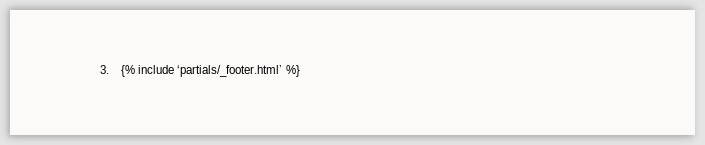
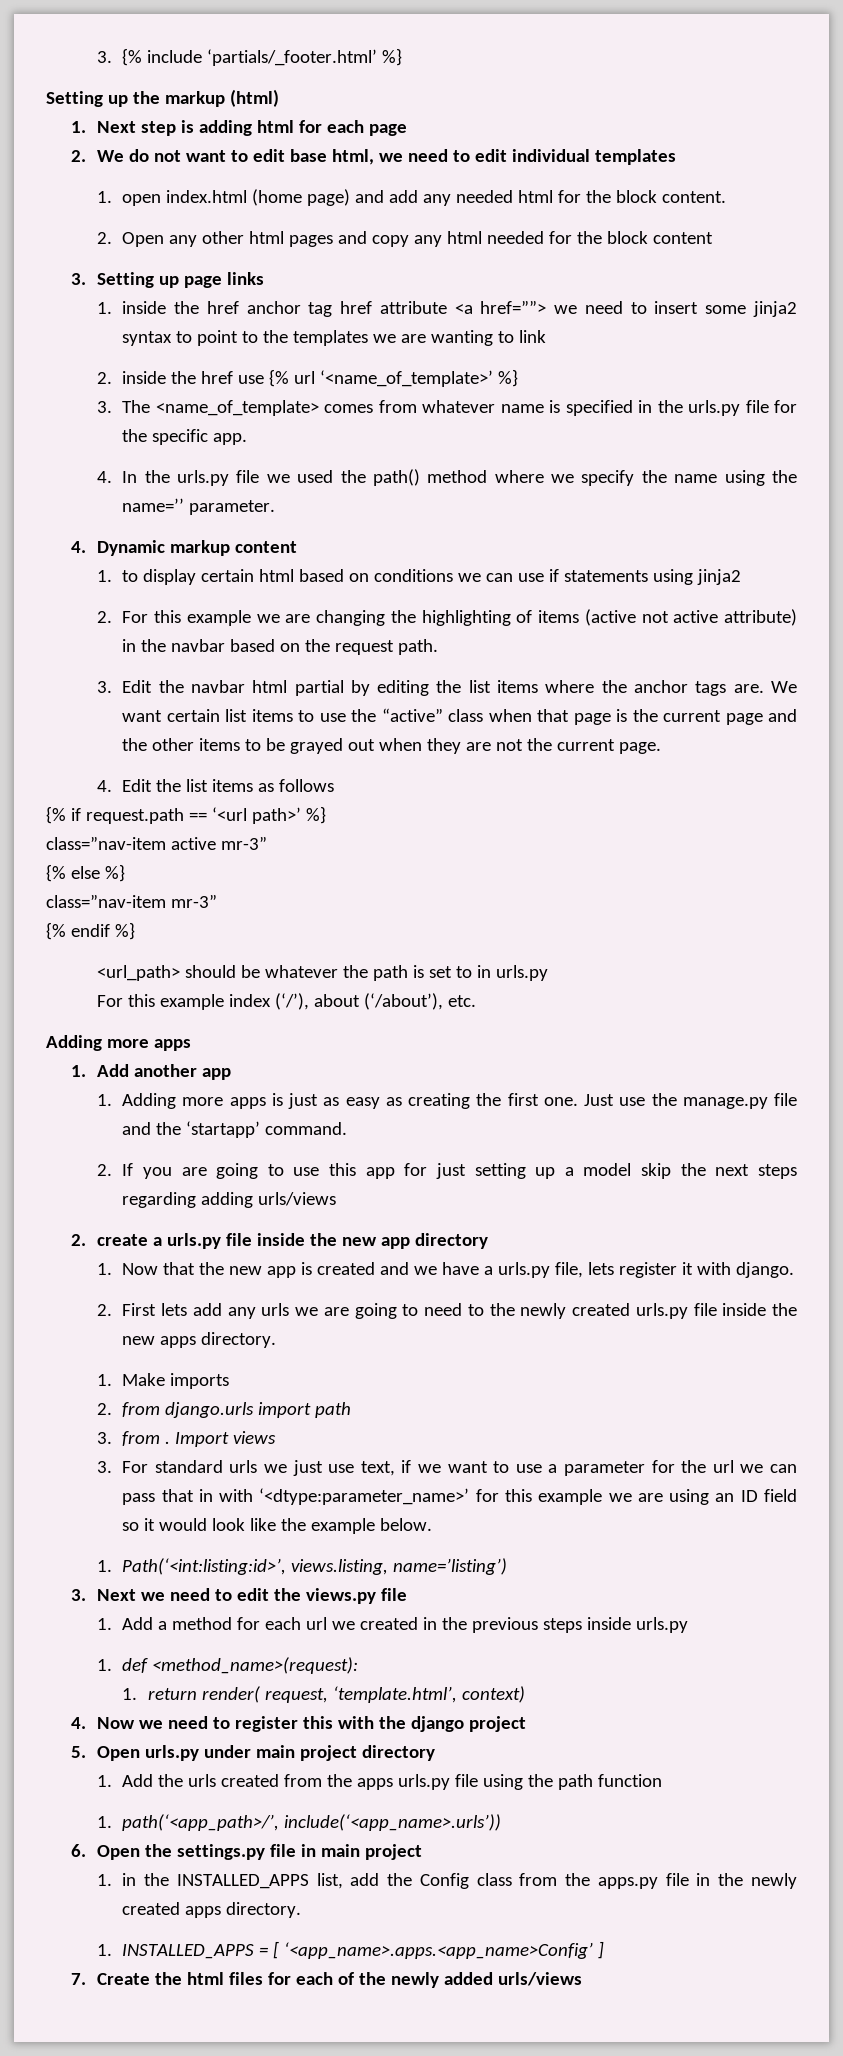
+ Setting up the markup (html)
+ 1. Next step is adding html for each page
+ 2. We do not want to edit base html, we need to edit individual templates
+ 1. open index.html (home page) and add any needed html for the block content.
+ 2. Open any other html pages and copy any html needed for the block content
+ 3. Setting up page links
+ 1. inside the href anchor tag href attribute <a href=””> we need to insert some jinja2 syntax to point to the templates we are wanting to link
+ 2. inside the href use {% url ‘<name_of_template>’ %}
+ 3. The <name_of_template> comes from whatever name is specified in the urls.py file for the specific app.
+ 4. In the urls.py file we used the path() method where we specify the name using the name=’’ parameter.
+ 4. Dynamic markup content
+ 1. to display certain html based on conditions we can use if statements using jinja2
+ 2. For this example we are changing the highlighting of items (active not active attribute) in the navbar based on the request path.
+ 3. Edit the navbar html partial by editing the list items where the anchor tags are. We want certain list items to use the “active” class when that page is the current page and the other items to be grayed out when they are not the current page.
+ 4. Edit the list items as follows
+ {% if request.path == ‘<url path>’ %}
+ class=”nav-item active mr-3”
+ {% else %}
+ class=”nav-item mr-3”
+ {% endif %}
+ <url_path> should be whatever the path is set to in urls.py
+ For this example index (‘/’), about (‘/about’), etc.
+ Adding more apps
+ 1. Add another app
+ 1. Adding more apps is just as easy as creating the first one. Just use the manage.py file and the ‘startapp’ command.
+ 2. If you are going to use this app for just setting up a model skip the next steps regarding adding urls/views
+ 2. create a urls.py file inside the new app directory
+ 1. Now that the new app is created and we have a urls.py file, lets register it with django.
+ 2. First lets add any urls we are going to need to the newly created urls.py file inside the new apps directory.
+ 1. Make imports
+ 2. from django.urls import path
+ 3. from . Import views
+ 3. For standard urls we just use text, if we want to use a parameter for the url we can pass that in with ‘<dtype:parameter_name>’ for this example we are using an ID field so it would look like the example below.
+ 1. Path(‘<int:listing:id>’, views.listing, name=’listing’)
+ 3. Next we need to edit the views.py file
+ 1. Add a method for each url we created in the previous steps inside urls.py
+ 1. def <method_name>(request):
+ 1. return render( request, ‘template.html’, context)
+ 4. Now we need to register this with the django project
+ 5. Open urls.py under main project directory
+ 1. Add the urls created from the apps urls.py file using the path function
+ 1. path(‘<app_path>/’, include(‘<app_name>.urls’))
+ 6. Open the settings.py file in main project
+ 1. in the INSTALLED_APPS list, add the Config class from the apps.py file in the newly created apps directory.
+ 1. INSTALLED_APPS = [ ‘<app_name>.apps.<app_name>Config’ ]
+ 7. Create the html files for each of the newly added urls/views

